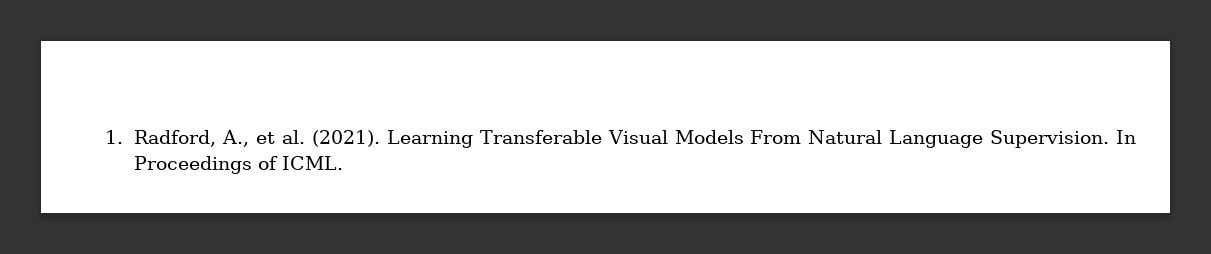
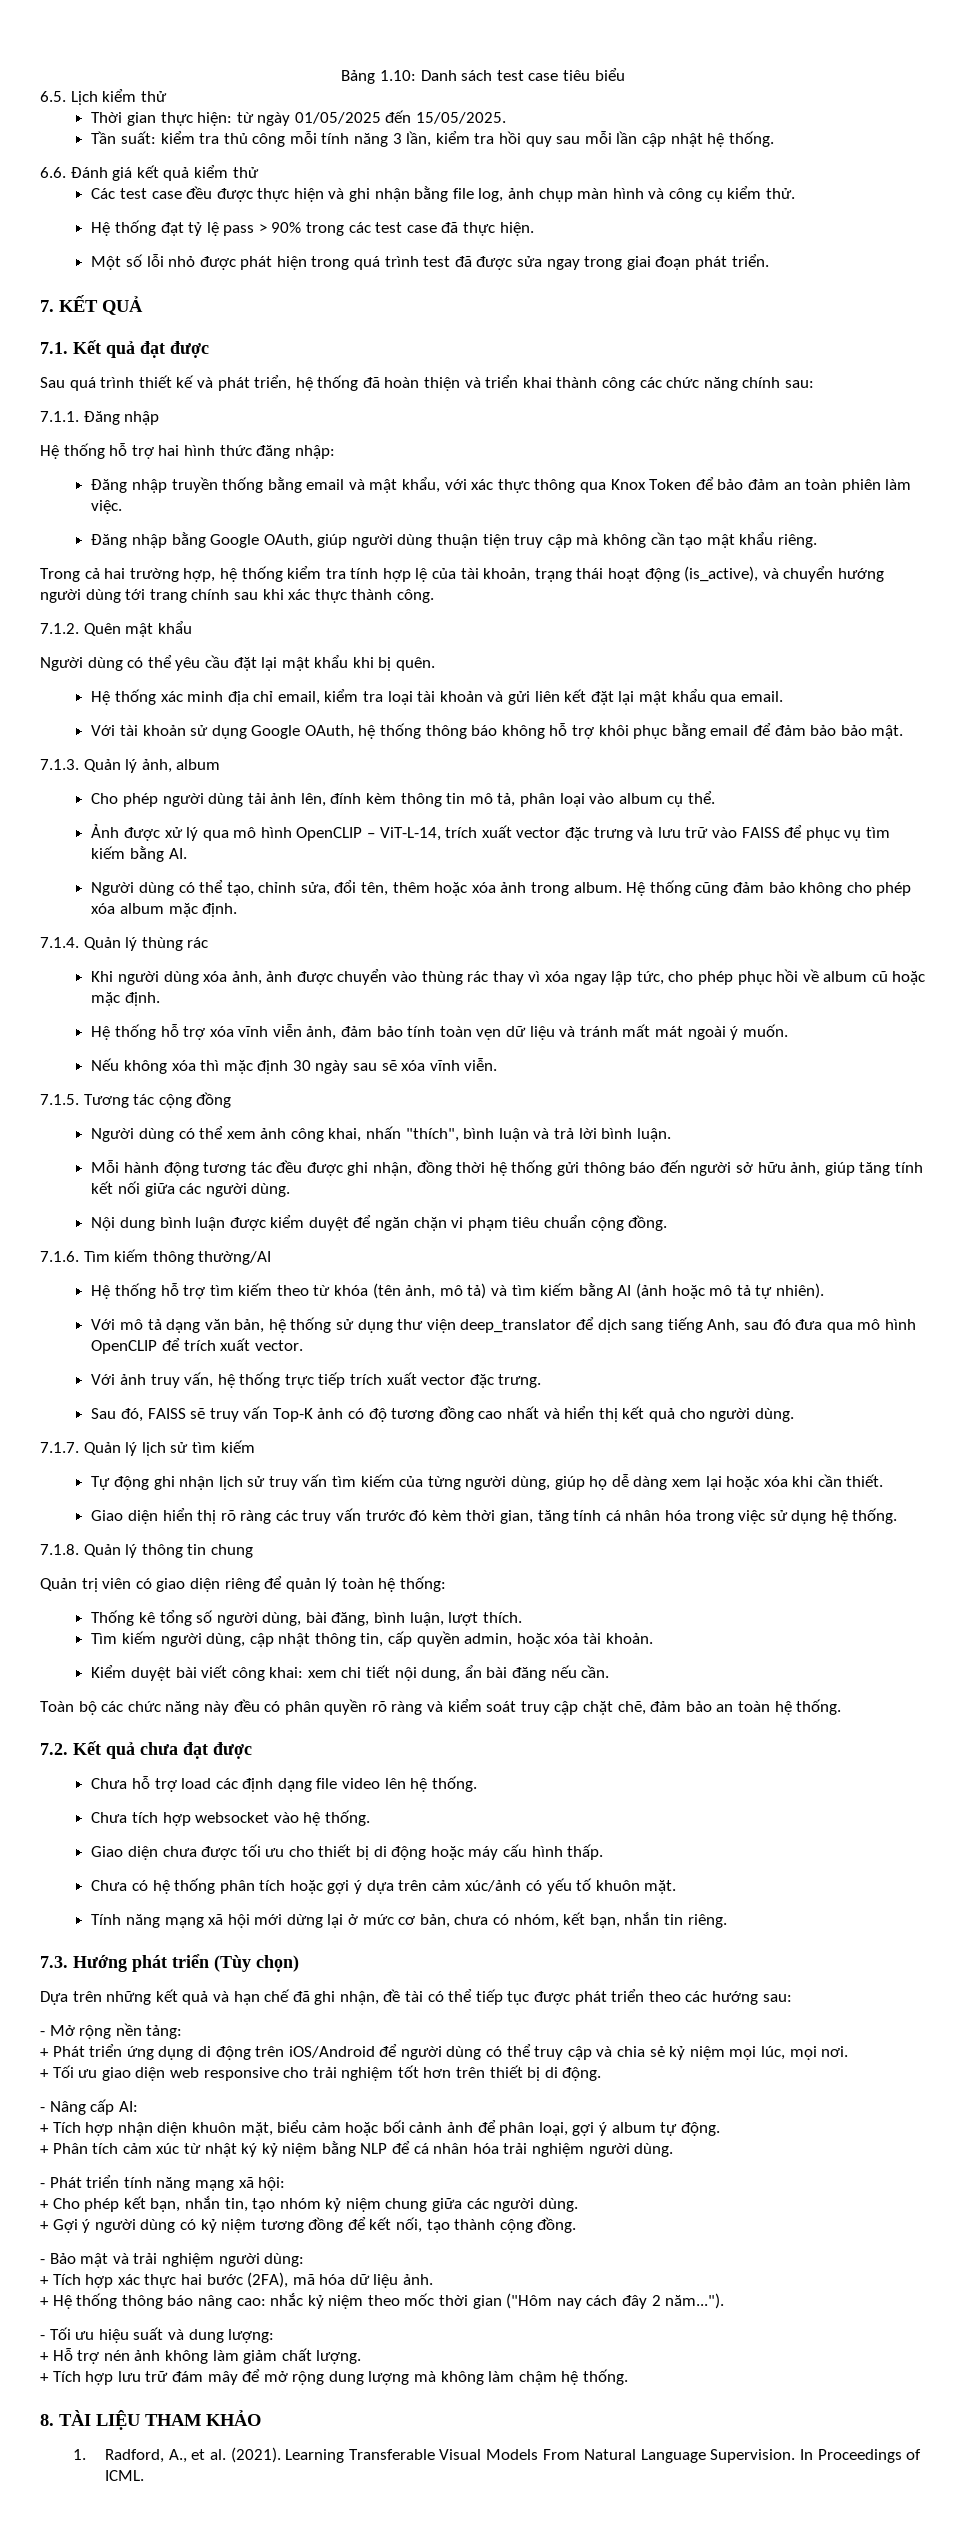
+ Bảng 1.10: Danh sách test case tiêu biểu
+ 6.5. Lịch kiểm thử
+ Thời gian thực hiện: từ ngày 01/05/2025 đến 15/05/2025.
+ Tần suất: kiểm tra thủ công mỗi tính năng 3 lần, kiểm tra hồi quy sau mỗi lần cập nhật hệ thống.
+ 6.6. Đánh giá kết quả kiểm thử
+ Các test case đều được thực hiện và ghi nhận bằng file log, ảnh chụp màn hình và công cụ kiểm thử.
+ Hệ thống đạt tỷ lệ pass > 90% trong các test case đã thực hiện.
+ Một số lỗi nhỏ được phát hiện trong quá trình test đã được sửa ngay trong giai đoạn phát triển.
+ 7. KẾT QUẢ
+ 7.1. Kết quả đạt được
+ Sau quá trình thiết kế và phát triển, hệ thống đã hoàn thiện và triển khai thành công các chức năng chính sau:
+ 7.1.1. Đăng nhập
+ Hệ thống hỗ trợ hai hình thức đăng nhập:
+ Đăng nhập truyền thống bằng email và mật khẩu, với xác thực thông qua Knox Token để bảo đảm an toàn phiên làm việc.
+ Đăng nhập bằng Google OAuth, giúp người dùng thuận tiện truy cập mà không cần tạo mật khẩu riêng.
+ Trong cả hai trường hợp, hệ thống kiểm tra tính hợp lệ của tài khoản, trạng thái hoạt động (is_active), và chuyển hướng người dùng tới trang chính sau khi xác thực thành công.
+ 7.1.2. Quên mật khẩu
+ Người dùng có thể yêu cầu đặt lại mật khẩu khi bị quên.
+ Hệ thống xác minh địa chỉ email, kiểm tra loại tài khoản và gửi liên kết đặt lại mật khẩu qua email.
+ Với tài khoản sử dụng Google OAuth, hệ thống thông báo không hỗ trợ khôi phục bằng email để đảm bảo bảo mật.
+ 7.1.3. Quản lý ảnh, album
+ Cho phép người dùng tải ảnh lên, đính kèm thông tin mô tả, phân loại vào album cụ thể.
+ Ảnh được xử lý qua mô hình OpenCLIP – ViT-L-14, trích xuất vector đặc trưng và lưu trữ vào FAISS để phục vụ tìm kiếm bằng AI.
+ Người dùng có thể tạo, chỉnh sửa, đổi tên, thêm hoặc xóa ảnh trong album. Hệ thống cũng đảm bảo không cho phép xóa album mặc định.
+ 7.1.4. Quản lý thùng rác
+ Khi người dùng xóa ảnh, ảnh được chuyển vào thùng rác thay vì xóa ngay lập tức, cho phép phục hồi về album cũ hoặc mặc định.
+ Hệ thống hỗ trợ xóa vĩnh viễn ảnh, đảm bảo tính toàn vẹn dữ liệu và tránh mất mát ngoài ý muốn.
+ Nếu không xóa thì mặc định 30 ngày sau sẽ xóa vĩnh viễn.
+ 7.1.5. Tương tác cộng đồng
+ Người dùng có thể xem ảnh công khai, nhấn "thích", bình luận và trả lời bình luận.
+ Mỗi hành động tương tác đều được ghi nhận, đồng thời hệ thống gửi thông báo đến người sở hữu ảnh, giúp tăng tính kết nối giữa các người dùng.
+ Nội dung bình luận được kiểm duyệt để ngăn chặn vi phạm tiêu chuẩn cộng đồng.
+ 7.1.6. Tìm kiếm thông thường/AI
+ Hệ thống hỗ trợ tìm kiếm theo từ khóa (tên ảnh, mô tả) và tìm kiếm bằng AI (ảnh hoặc mô tả tự nhiên).
+ Với mô tả dạng văn bản, hệ thống sử dụng thư viện deep_translator để dịch sang tiếng Anh, sau đó đưa qua mô hình OpenCLIP để trích xuất vector.
+ Với ảnh truy vấn, hệ thống trực tiếp trích xuất vector đặc trưng.
+ Sau đó, FAISS sẽ truy vấn Top-K ảnh có độ tương đồng cao nhất và hiển thị kết quả cho người dùng.
+ 7.1.7. Quản lý lịch sử tìm kiếm
+ Tự động ghi nhận lịch sử truy vấn tìm kiếm của từng người dùng, giúp họ dễ dàng xem lại hoặc xóa khi cần thiết.
+ Giao diện hiển thị rõ ràng các truy vấn trước đó kèm thời gian, tăng tính cá nhân hóa trong việc sử dụng hệ thống.
+ 7.1.8. Quản lý thông tin chung
+ Quản trị viên có giao diện riêng để quản lý toàn hệ thống:
+ Thống kê tổng số người dùng, bài đăng, bình luận, lượt thích.
+ Tìm kiếm người dùng, cập nhật thông tin, cấp quyền admin, hoặc xóa tài khoản.
+ Kiểm duyệt bài viết công khai: xem chi tiết nội dung, ẩn bài đăng nếu cần.
+ Toàn bộ các chức năng này đều có phân quyền rõ ràng và kiểm soát truy cập chặt chẽ, đảm bảo an toàn hệ thống.
+ 7.2. Kết quả chưa đạt được
+ Chưa hỗ trợ load các định dạng file video lên hệ thống.
+ Chưa tích hợp websocket vào hệ thống.
+ Giao diện chưa được tối ưu cho thiết bị di động hoặc máy cấu hình thấp.
+ Chưa có hệ thống phân tích hoặc gợi ý dựa trên cảm xúc/ảnh có yếu tố khuôn mặt.
+ Tính năng mạng xã hội mới dừng lại ở mức cơ bản, chưa có nhóm, kết bạn, nhắn tin riêng.
+ 7.3. Hướng phát triển (Tùy chọn)
+ Dựa trên những kết quả và hạn chế đã ghi nhận, đề tài có thể tiếp tục được phát triển theo các hướng sau:
+ - Mở rộng nền tảng:
+ + Phát triển ứng dụng di động trên iOS/Android để người dùng có thể truy cập và chia sẻ kỷ niệm mọi lúc, mọi nơi.
+ + Tối ưu giao diện web responsive cho trải nghiệm tốt hơn trên thiết bị di động.
+ - Nâng cấp AI:
+ + Tích hợp nhận diện khuôn mặt, biểu cảm hoặc bối cảnh ảnh để phân loại, gợi ý album tự động.
+ + Phân tích cảm xúc từ nhật ký kỷ niệm bằng NLP để cá nhân hóa trải nghiệm người dùng.
+ - Phát triển tính năng mạng xã hội:
+ + Cho phép kết bạn, nhắn tin, tạo nhóm kỷ niệm chung giữa các người dùng.
+ + Gợi ý người dùng có kỷ niệm tương đồng để kết nối, tạo thành cộng đồng.
+ - Bảo mật và trải nghiệm người dùng:
+ + Tích hợp xác thực hai bước (2FA), mã hóa dữ liệu ảnh.
+ + Hệ thống thông báo nâng cao: nhắc kỷ niệm theo mốc thời gian ("Hôm nay cách đây 2 năm...").
+ - Tối ưu hiệu suất và dung lượng:
+ + Hỗ trợ nén ảnh không làm giảm chất lượng.
+ + Tích hợp lưu trữ đám mây để mở rộng dung lượng mà không làm chậm hệ thống.
+ 8. TÀI LIỆU THAM KHẢO

